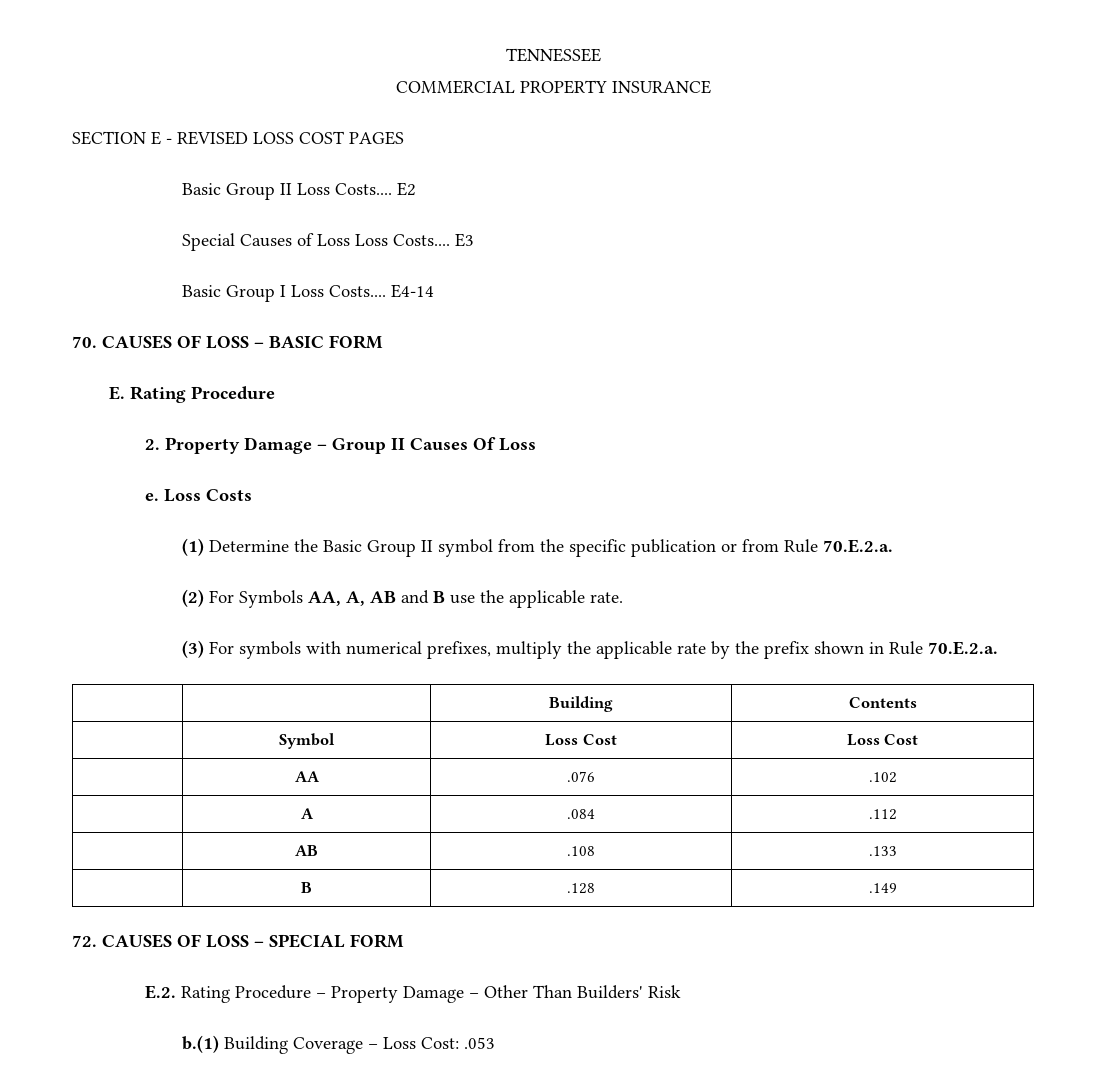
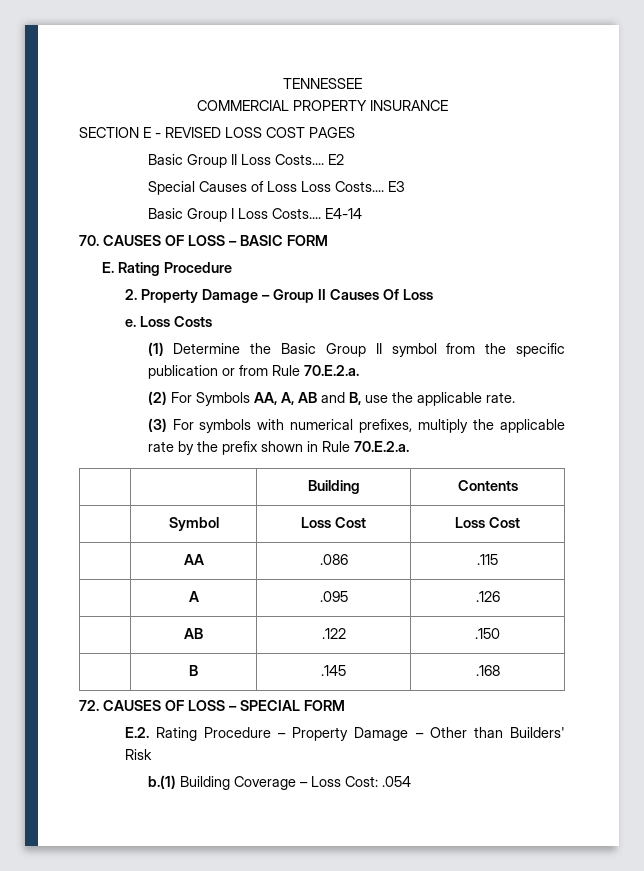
- (2) For Symbols AA, A, AB and B use the applicable rate.
+ (2) For Symbols AA, A, AB and B, use the applicable rate.
- | AA | .076 | .102
+ | AA | .086 | .115
- | A | .084 | .112
+ | A | .095 | .126
- | AB | .108 | .133
+ | AB | .122 | .150
- | B | .128 | .149
+ | B | .145 | .168
- E.2. Rating Procedure – Property Damage – Other Than Builders' Risk
+ E.2. Rating Procedure – Property Damage – Other than Builders' Risk
- b.(1) Building Coverage – Loss Cost: .053
+ b.(1) Building Coverage – Loss Cost: .054

